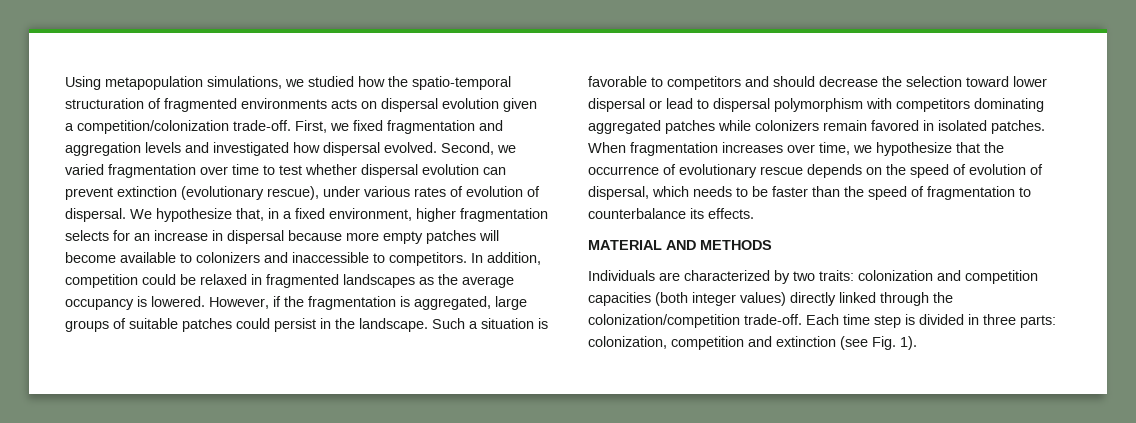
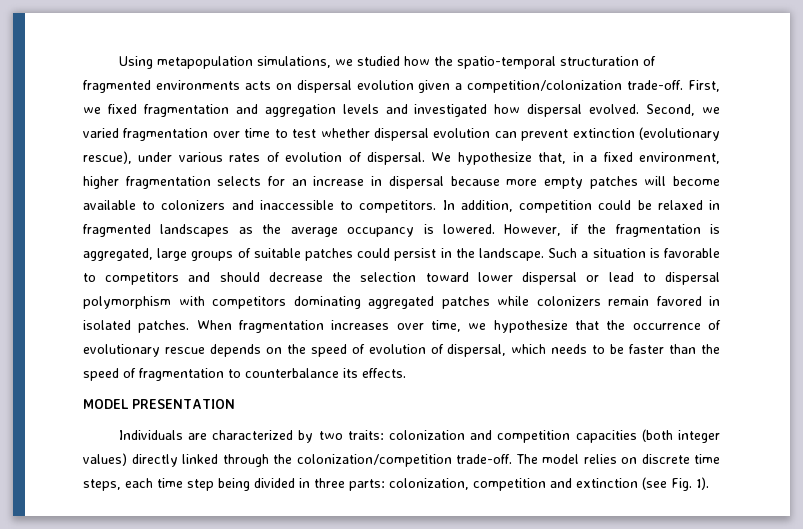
- MATERIAL AND METHODS
+ MODEL PRESENTATION
- Each time step is divided in three parts: colonization, competition and extinction (see Fig. 1).
+ The model relies on discrete time steps, each time step being divided in three parts: colonization, competition and extinction (see Fig. 1).

